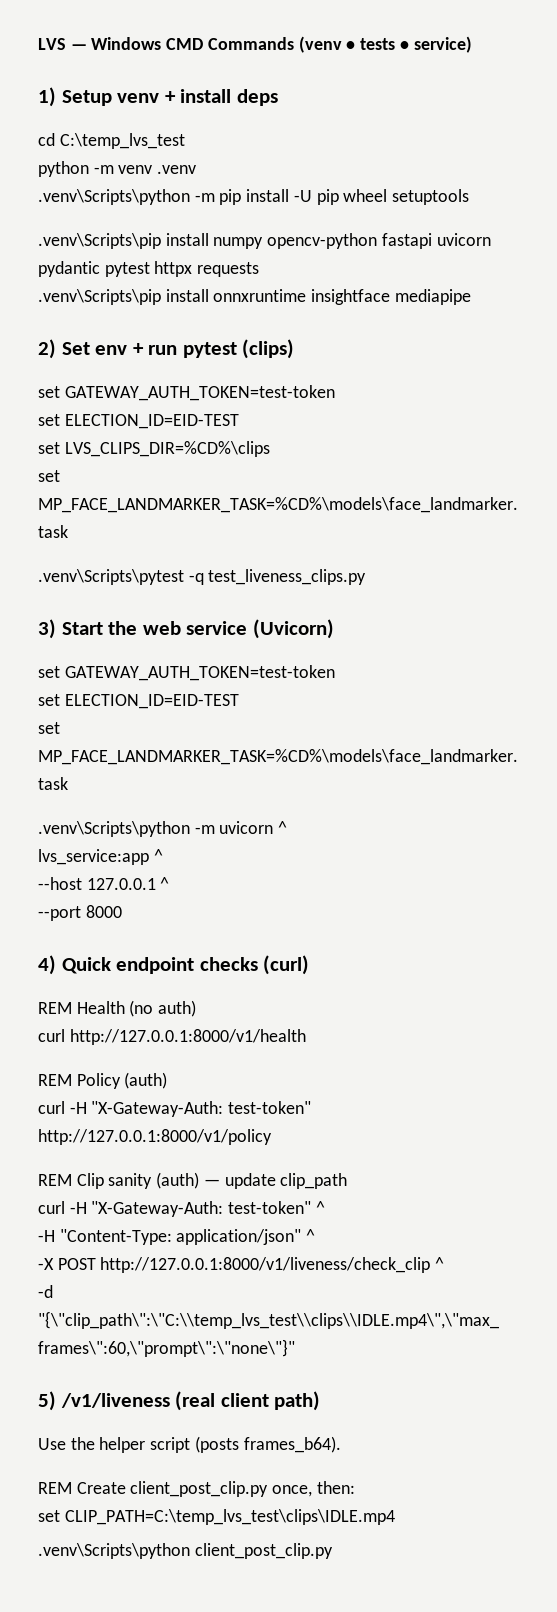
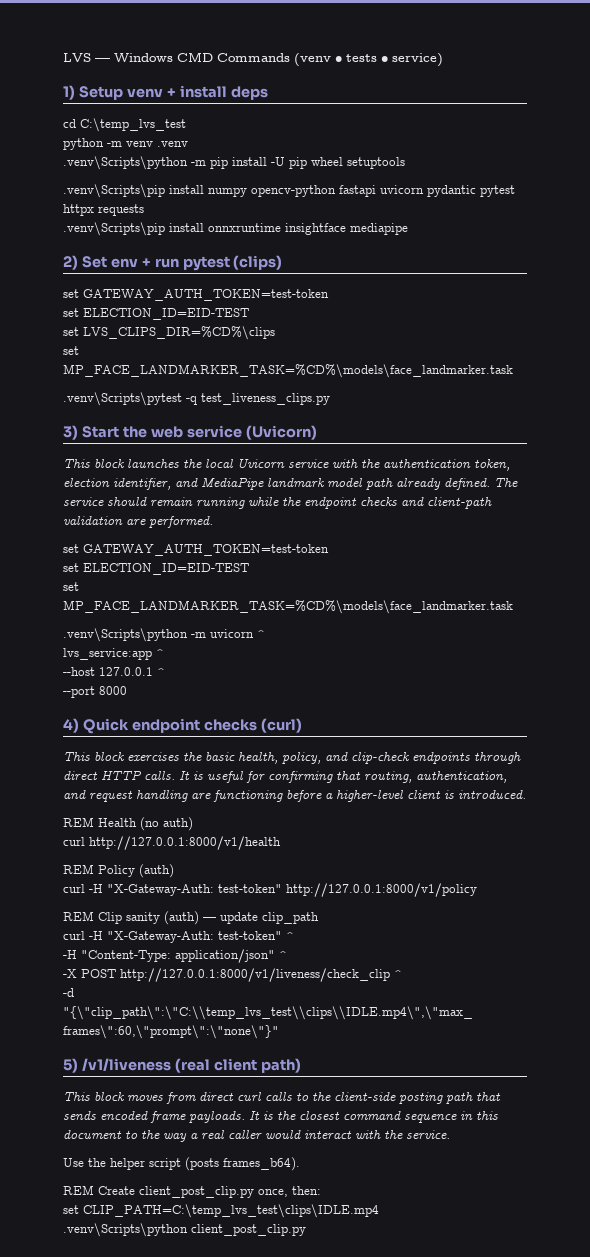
+ This block launches the local Uvicorn service with the authentication token, election identifier, and MediaPipe landmark model path already defined. The service should remain running while the endpoint checks and client-path validation are performed.
+ This block exercises the basic health, policy, and clip-check endpoints through direct HTTP calls. It is useful for confirming that routing, authentication, and request handling are functioning before a higher-level client is introduced.
+ This block moves from direct curl calls to the client-side posting path that sends encoded frame payloads. It is the closest command sequence in this document to the way a real caller would interact with the service.

